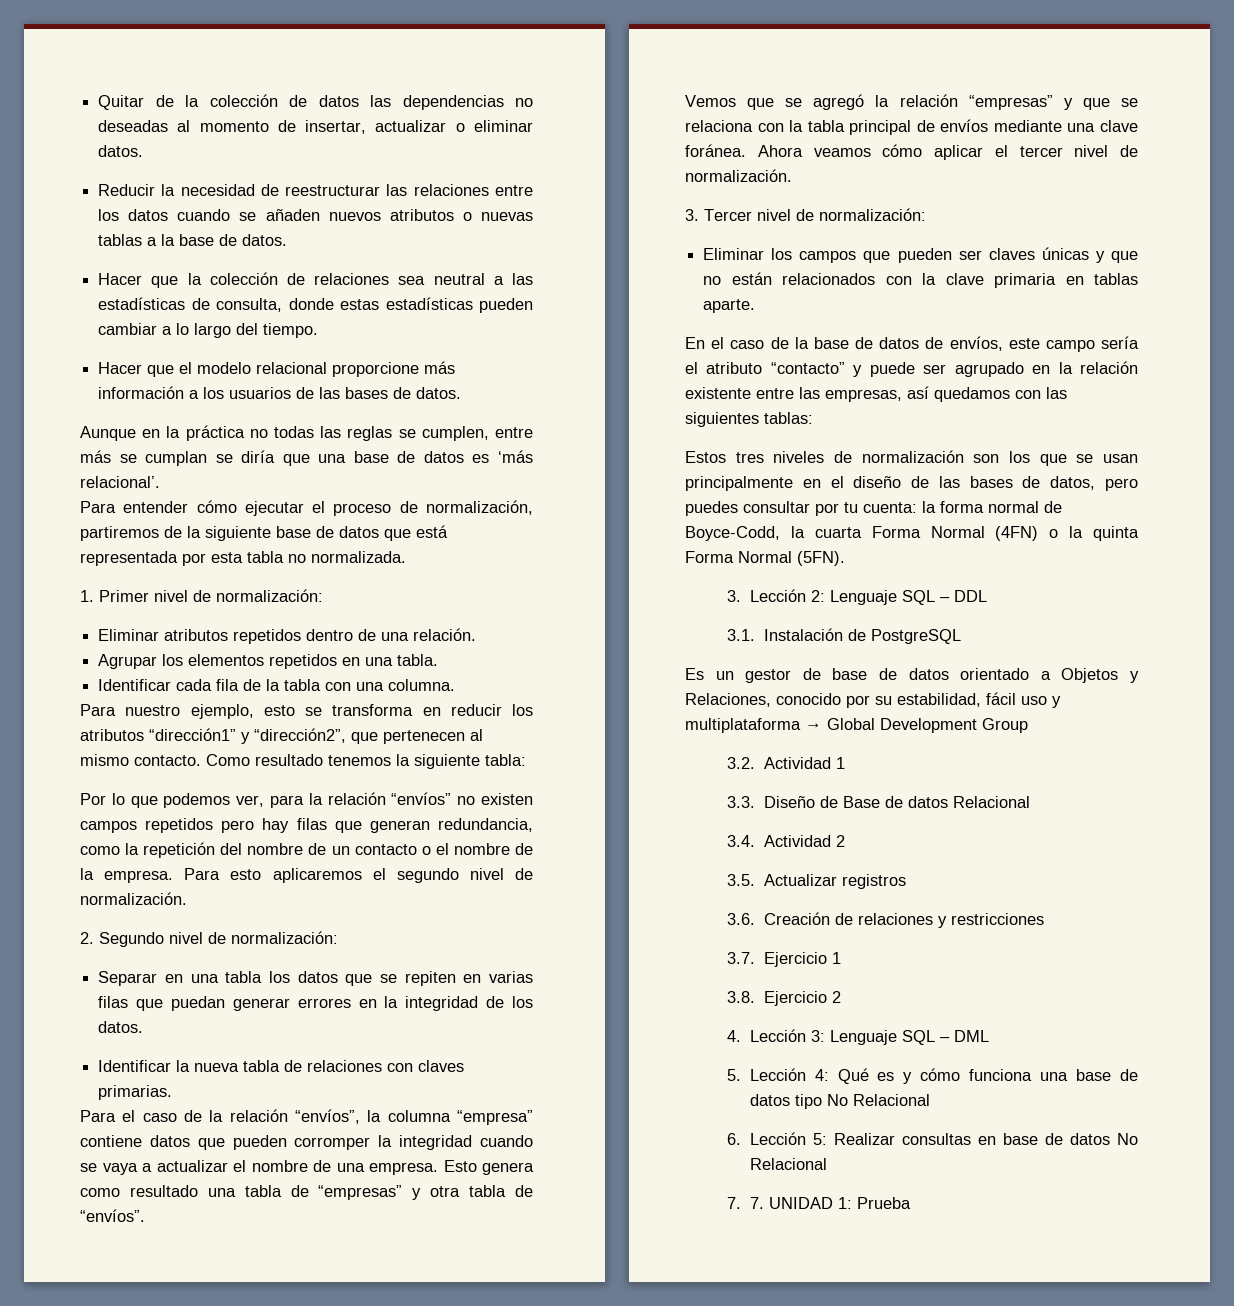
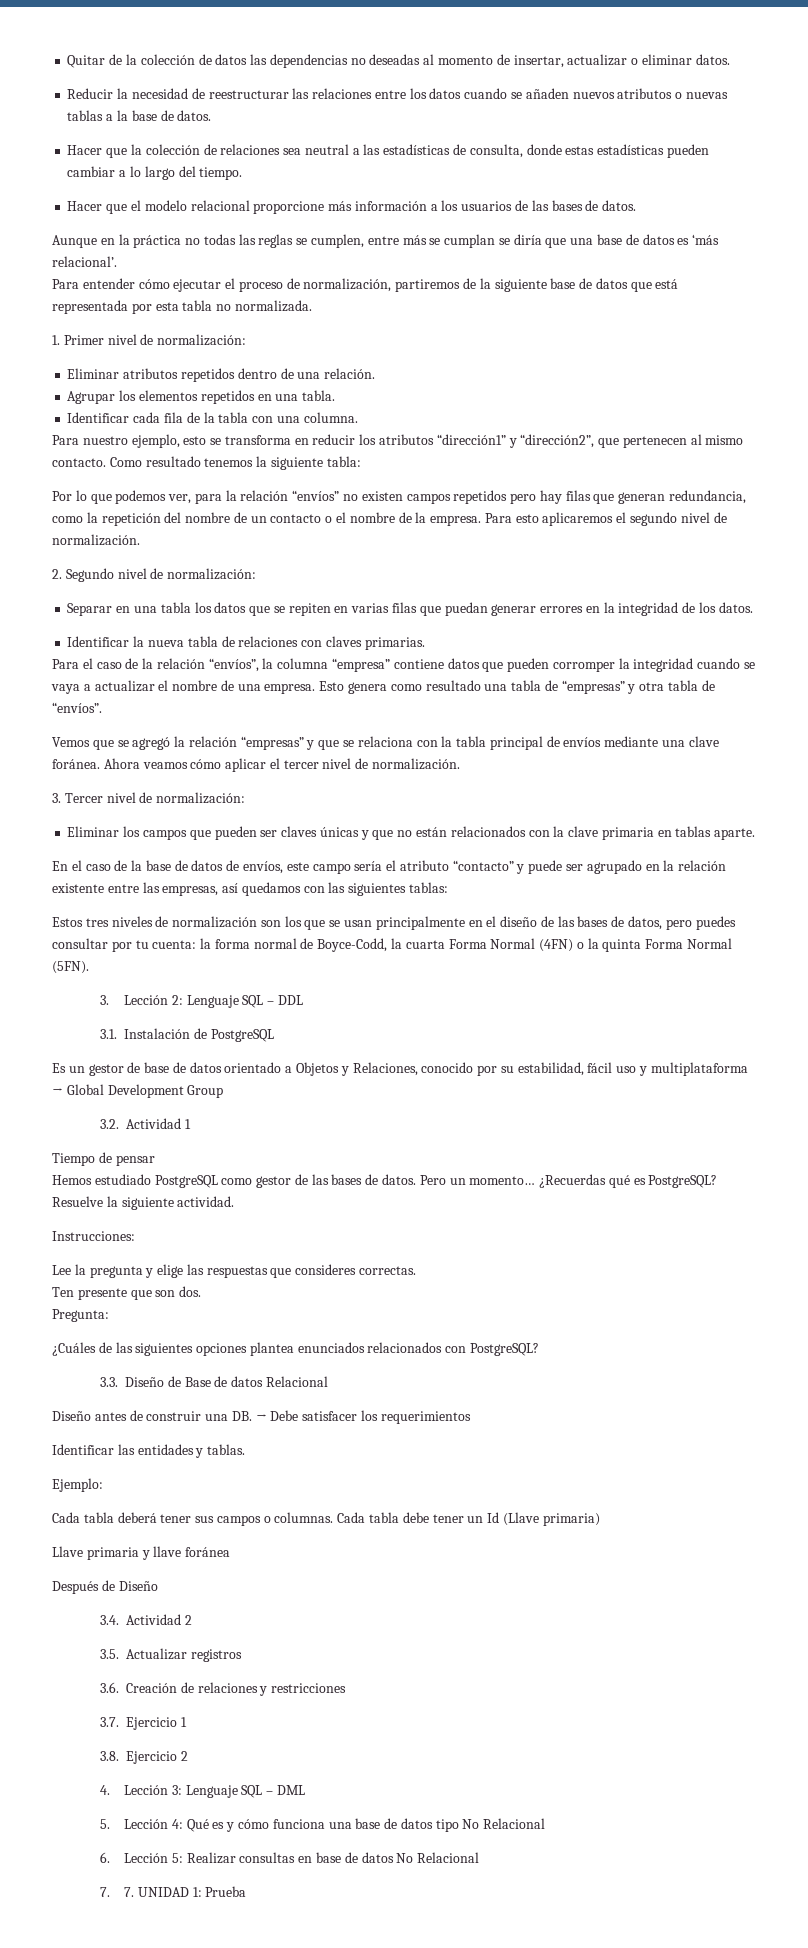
+ Tiempo de pensar
+ Hemos estudiado PostgreSQL como gestor de las bases de datos. Pero un momento… ¿Recuerdas qué es PostgreSQL? Resuelve la siguiente actividad.
+ Instrucciones:
+ Lee la pregunta y elige las respuestas que consideres correctas.
+ Ten presente que son dos.
+ Pregunta:
+ ¿Cuáles de las siguientes opciones plantea enunciados relacionados con PostgreSQL?
+ Diseño antes de construir una DB. → Debe satisfacer los requerimientos
+ Identificar las entidades y tablas.
+ Ejemplo:
+ Cada tabla deberá tener sus campos o columnas. Cada tabla debe tener un Id (Llave primaria)
+ Llave primaria y llave foránea
+ Después de Diseño

